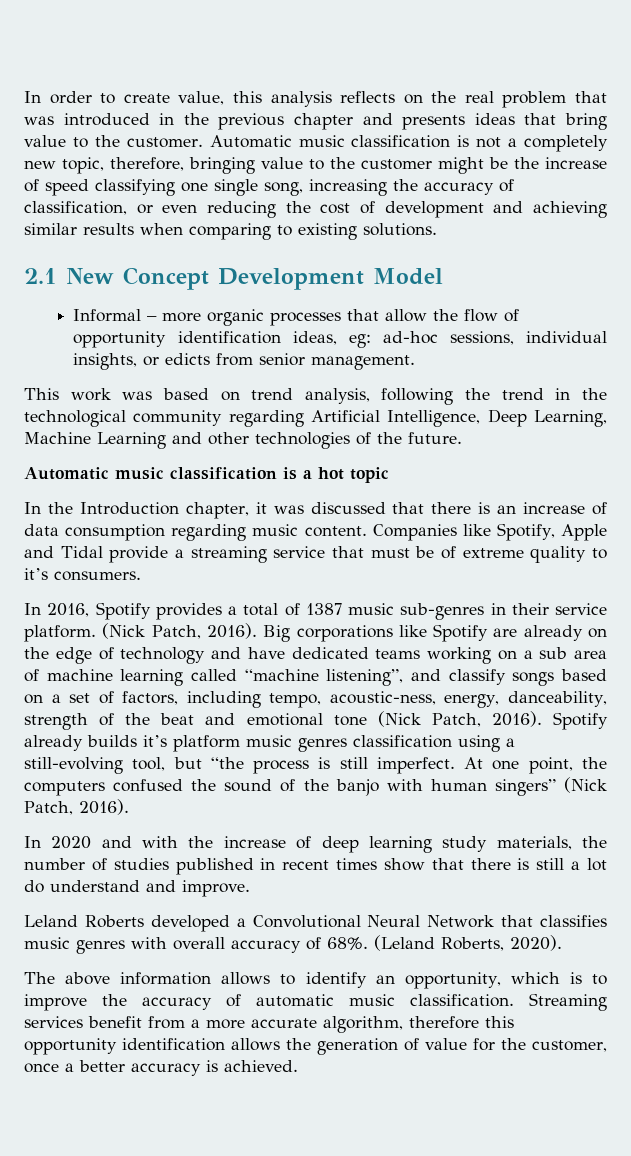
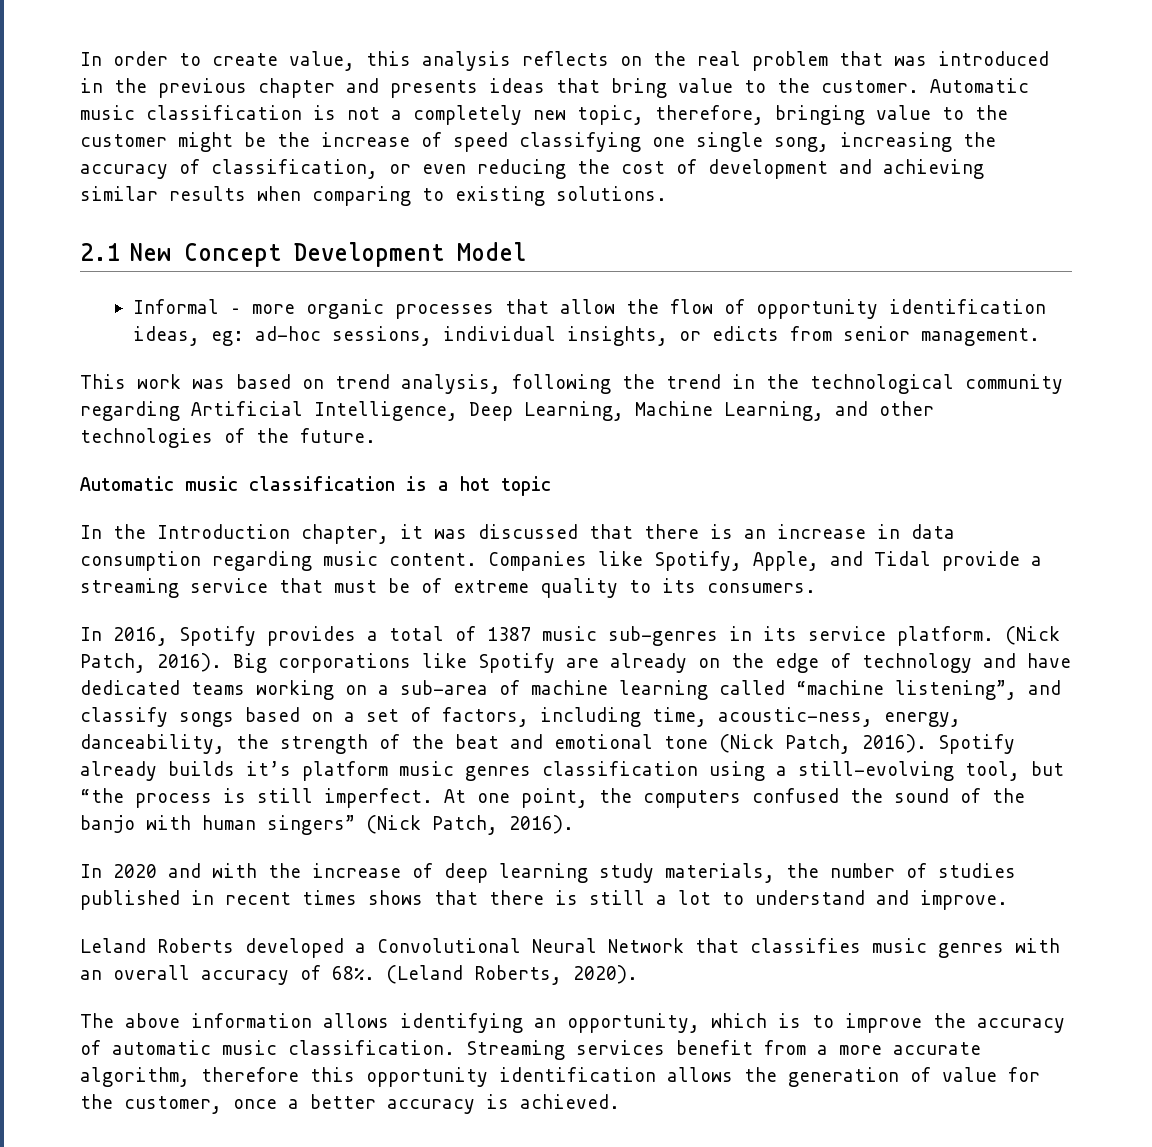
- This work was based on trend analysis, following the trend in the technological community regarding Artificial Intelligence, Deep Learning, Machine Learning and other technologies of the future.
+ This work was based on trend analysis, following the trend in the technological community regarding Artificial Intelligence, Deep Learning, Machine Learning, and other technologies of the future.
- In the Introduction chapter, it was discussed that there is an increase of data consumption regarding music content.
+ In the Introduction chapter, it was discussed that there is an increase in data consumption regarding music content.
- Companies like Spotify, Apple and Tidal provide a streaming service that must be of extreme quality to it’s consumers.
+ Companies like Spotify, Apple, and Tidal provide a streaming service that must be of extreme quality to its consumers.
- In 2016, Spotify provides a total of 1387 music sub-genres in their service platform.
+ In 2016, Spotify provides a total of 1387 music sub-genres in its service platform.
- Big corporations like Spotify are already on the edge of technology and have dedicated teams working on a sub area of machine learning called “machine listening”, and classify songs based on a set of factors, including tempo, acoustic-ness, energy, danceability, strength of the beat and emotional tone (Nick Patch, 2016).
+ Big corporations like Spotify are already on the edge of technology and have dedicated teams working on a sub-area of machine learning called “machine listening”, and classify songs based on a set of factors, including time, acoustic-ness, energy, danceability, the strength of the beat and emotional tone (Nick Patch, 2016).
- In 2020 and with the increase of deep learning study materials, the number of studies published in recent times show that there is still a lot do understand and improve.
+ In 2020 and with the increase of deep learning study materials, the number of studies published in recent times shows that there is still a lot to understand and improve.
- Leland Roberts developed a Convolutional Neural Network that classifies music genres with overall accuracy of 68%.
+ Leland Roberts developed a Convolutional Neural Network that classifies music genres with an overall accuracy of 68%.
- The above information allows to identify an opportunity, which is to improve the accuracy of automatic music classification.
+ The above information allows identifying an opportunity, which is to improve the accuracy of automatic music classification.

